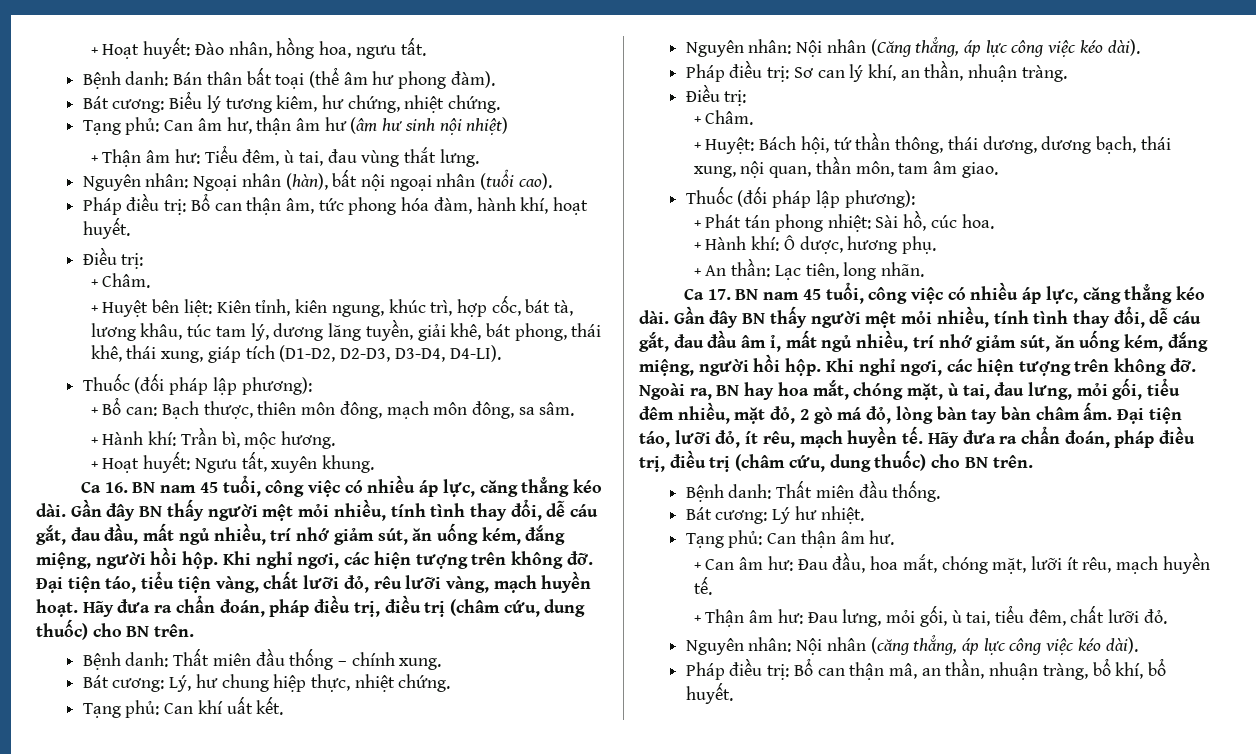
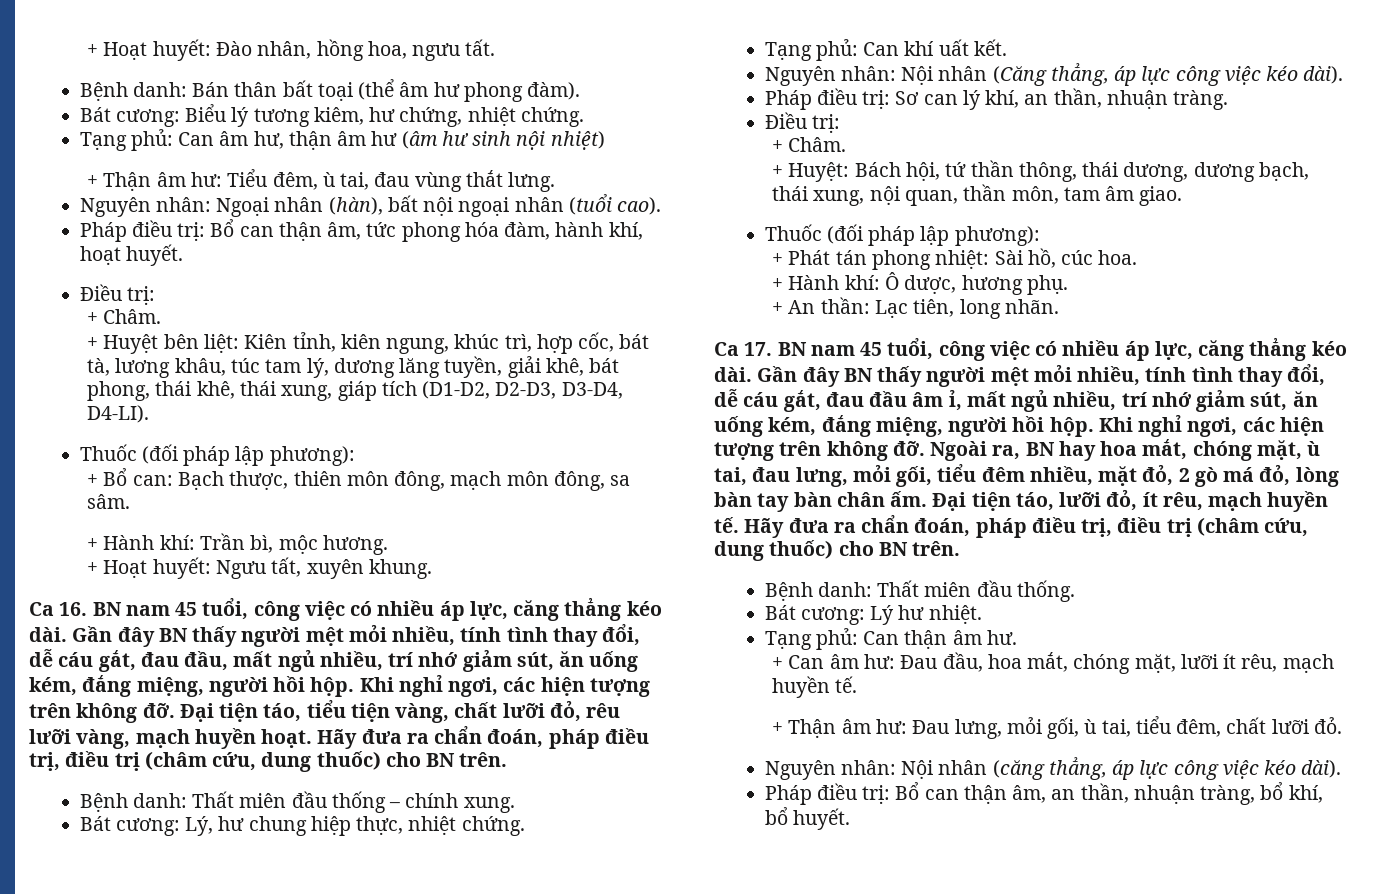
- Ngoài ra, BN hay hoa mắt, chóng mặt, ù tai, đau lưng, mỏi gối, tiểu đêm nhiều, mặt đỏ, 2 gò má đỏ, lòng bàn tay bàn châm ấm.
+ Ngoài ra, BN hay hoa mắt, chóng mặt, ù tai, đau lưng, mỏi gối, tiểu đêm nhiều, mặt đỏ, 2 gò má đỏ, lòng bàn tay bàn chân ấm.
- Pháp điều trị: Bổ can thận mâ, an thần, nhuận tràng, bổ khí, bổ huyết.
+ Pháp điều trị: Bổ can thận âm, an thần, nhuận tràng, bổ khí, bổ huyết.

